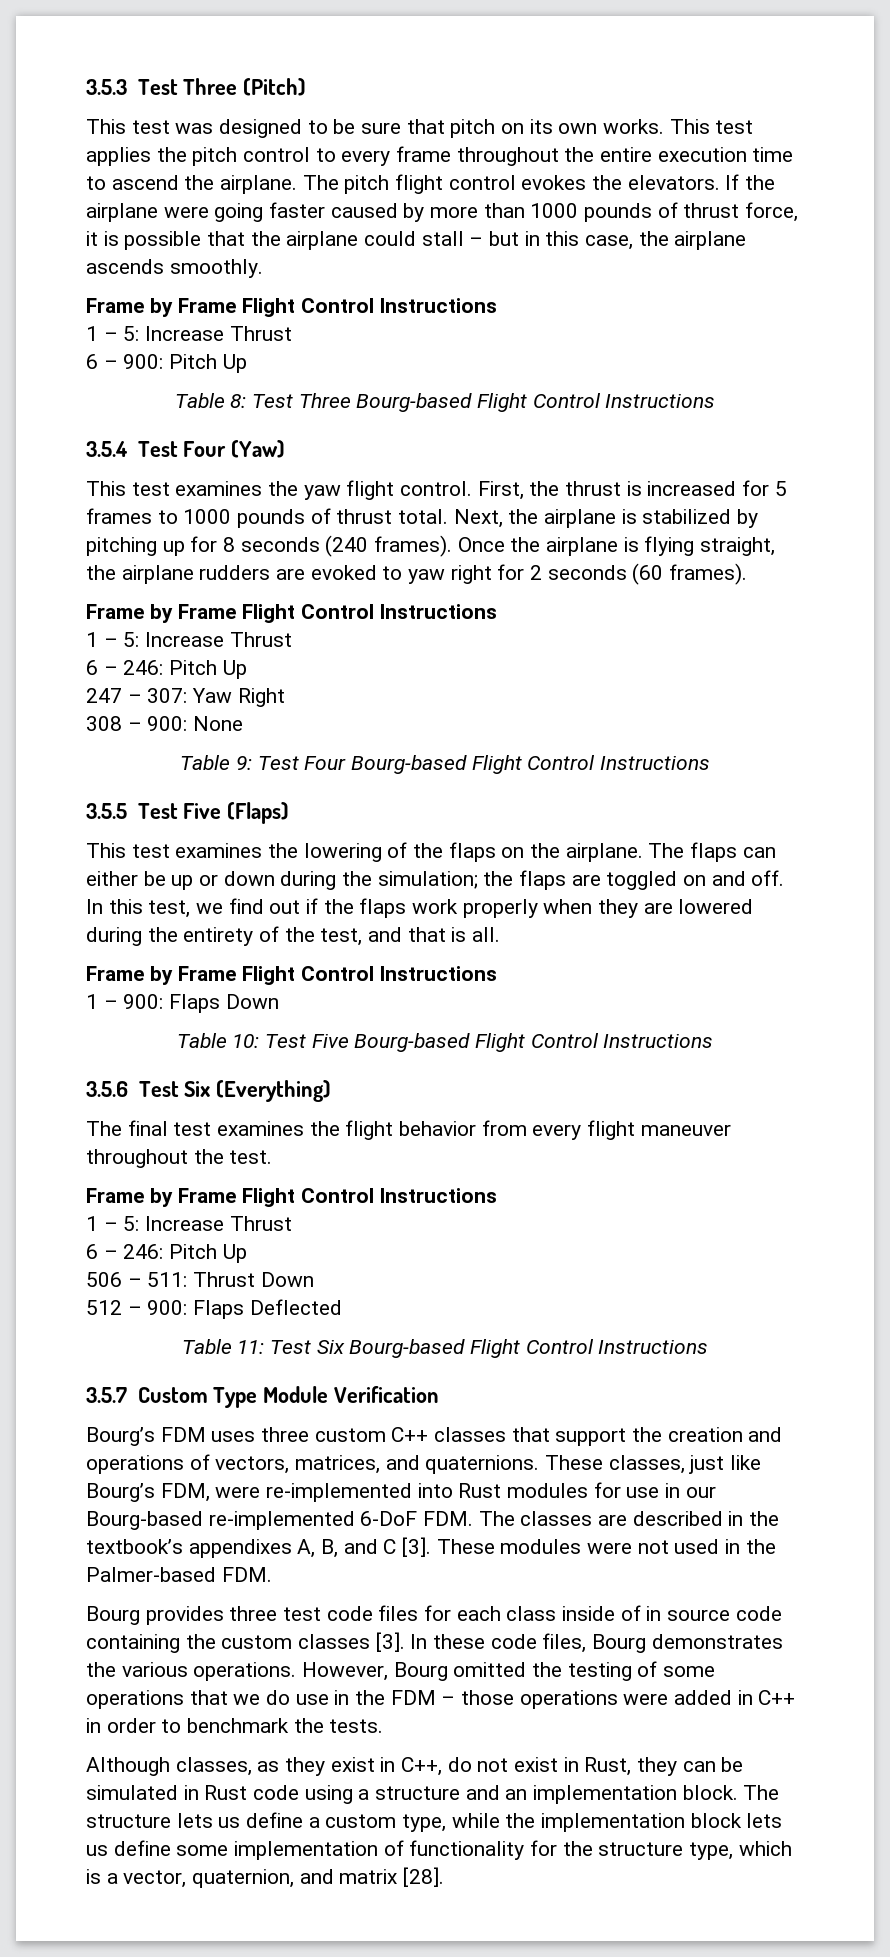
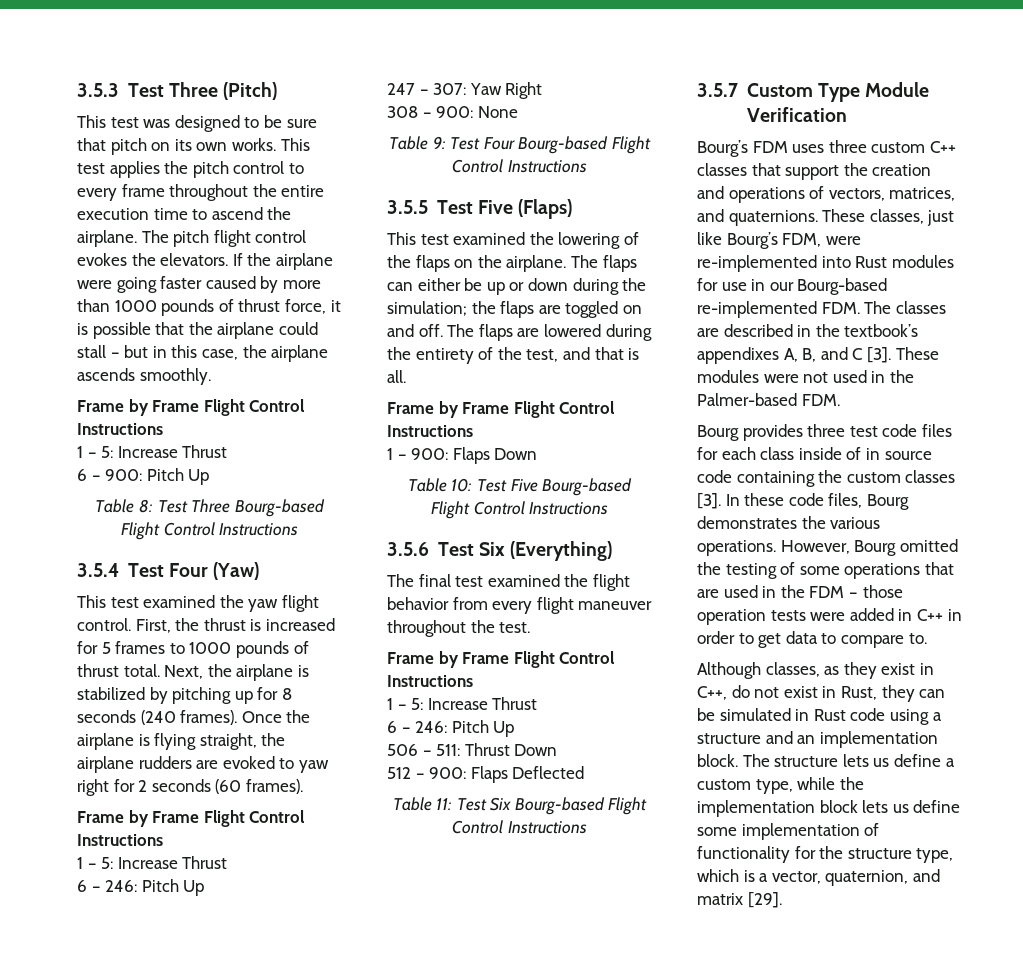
- This test examines the yaw flight control.
+ This test examined the yaw flight control.
- This test examines the lowering of the flaps on the airplane.
+ This test examined the lowering of the flaps on the airplane.
- In this test, we find out if the flaps work properly when they are lowered during the entirety of the test, and that is all.
+ The flaps are lowered during the entirety of the test, and that is all.
- The final test examines the flight behavior from every flight maneuver throughout the test.
+ The final test examined the flight behavior from every flight maneuver throughout the test.
- These classes, just like Bourg’s FDM, were re-implemented into Rust modules for use in our Bourg-based re-implemented 6-DoF FDM. The classes are described in the textbook’s appendixes A, B, and C [3].
+ These classes, just like Bourg’s FDM, were re-implemented into Rust modules for use in our Bourg-based re-implemented FDM. The classes are described in the textbook’s appendixes A, B, and C [3].
- However, Bourg omitted the testing of some operations that we do use in the FDM – those operations were added in C++ in order to benchmark the tests.
+ However, Bourg omitted the testing of some operations that are used in the FDM – those operation tests were added in C++ in order to get data to compare to.
- The structure lets us define a custom type, while the implementation block lets us define some implementation of functionality for the structure type, which is a vector, quaternion, and matrix [28].
+ The structure lets us define a custom type, while the implementation block lets us define some implementation of functionality for the structure type, which is a vector, quaternion, and matrix [29].

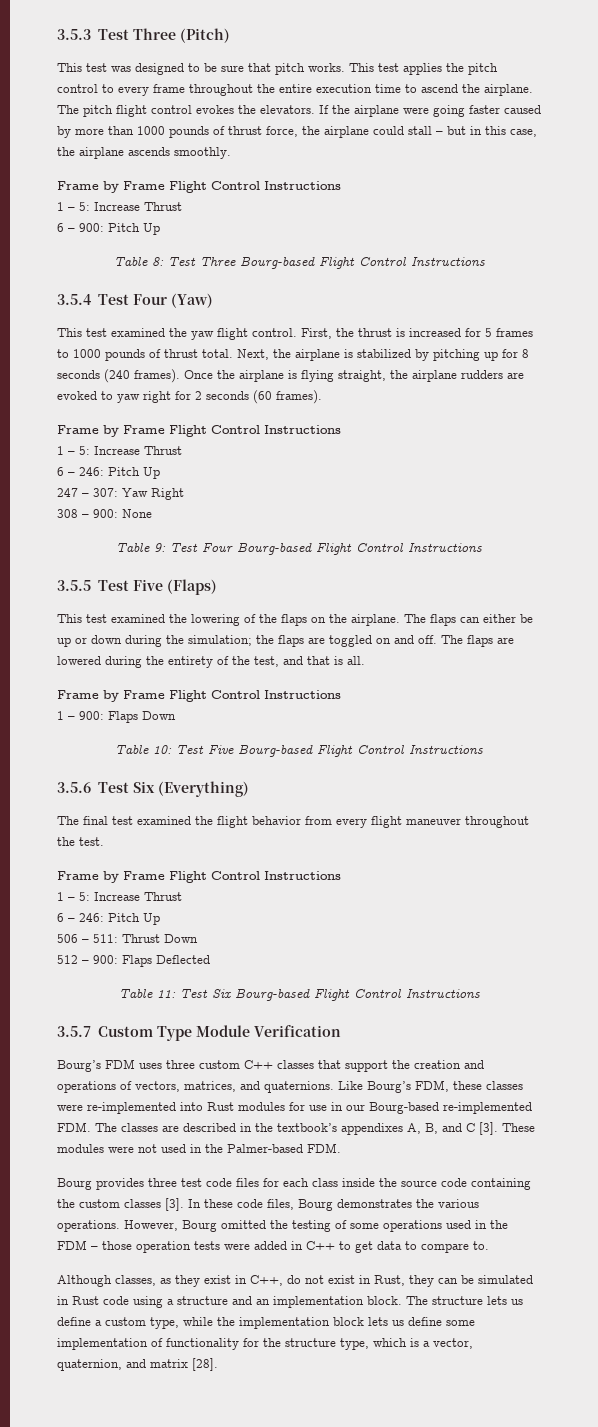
- This test was designed to be sure that pitch on its own works.
+ This test was designed to be sure that pitch works.
- If the airplane were going faster caused by more than 1000 pounds of thrust force, it is possible that the airplane could stall – but in this case, the airplane ascends smoothly.
+ If the airplane were going faster caused by more than 1000 pounds of thrust force, the airplane could stall – but in this case, the airplane ascends smoothly.
- These classes, just like Bourg’s FDM, were re-implemented into Rust modules for use in our Bourg-based re-implemented FDM. The classes are described in the textbook’s appendixes A, B, and C [3].
+ Like Bourg’s FDM, these classes were re-implemented into Rust modules for use in our Bourg-based re-implemented FDM. The classes are described in the textbook’s appendixes A, B, and C [3].
- Bourg provides three test code files for each class inside of in source code containing the custom classes [3].
+ Bourg provides three test code files for each class inside the source code containing the custom classes [3].
- However, Bourg omitted the testing of some operations that are used in the FDM – those operation tests were added in C++ in order to get data to compare to.
+ However, Bourg omitted the testing of some operations used in the FDM – those operation tests were added in C++ to get data to compare to.
- The structure lets us define a custom type, while the implementation block lets us define some implementation of functionality for the structure type, which is a vector, quaternion, and matrix [29].
+ The structure lets us define a custom type, while the implementation block lets us define some implementation of functionality for the structure type, which is a vector, quaternion, and matrix [28].

